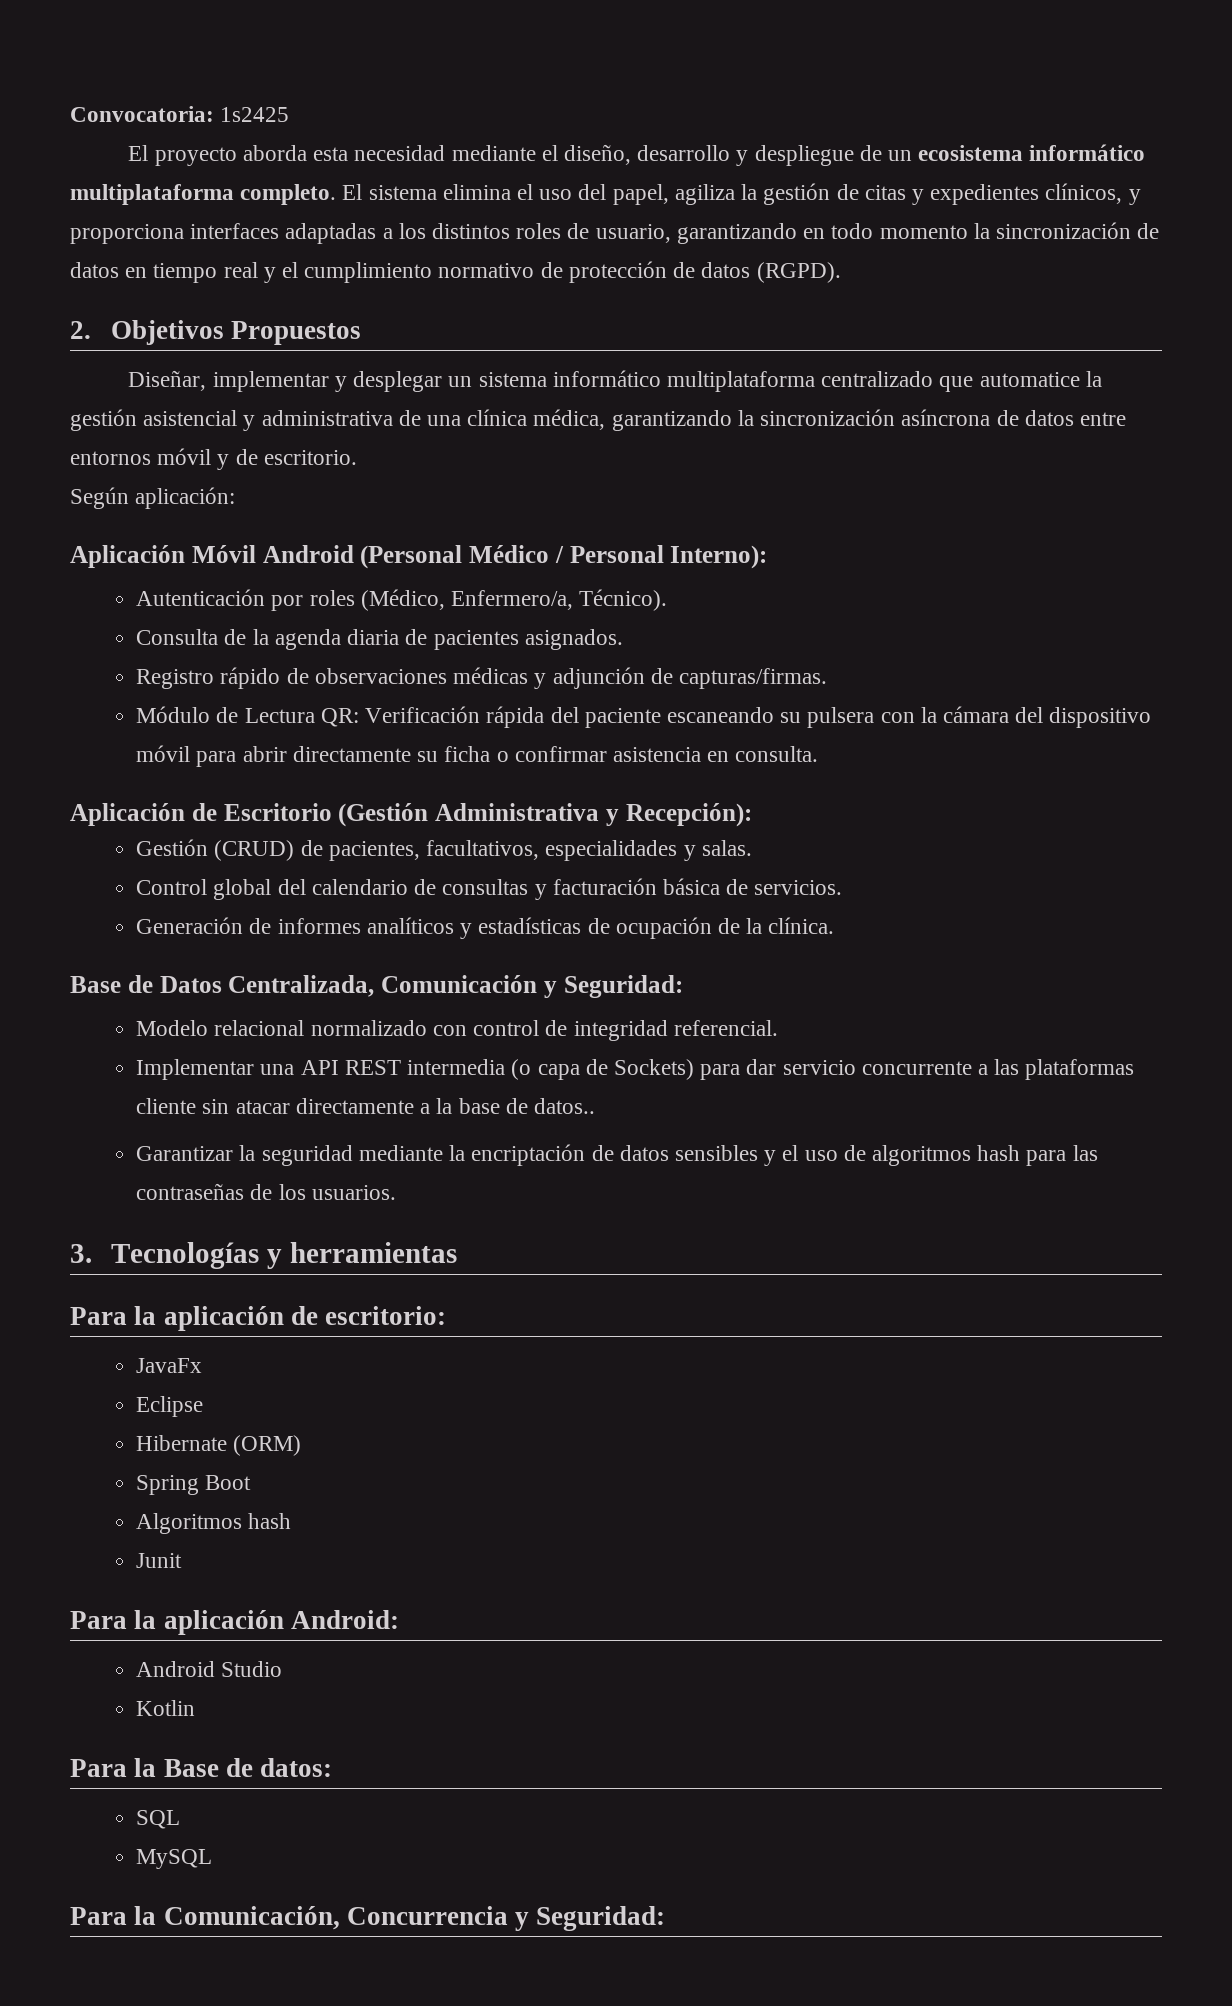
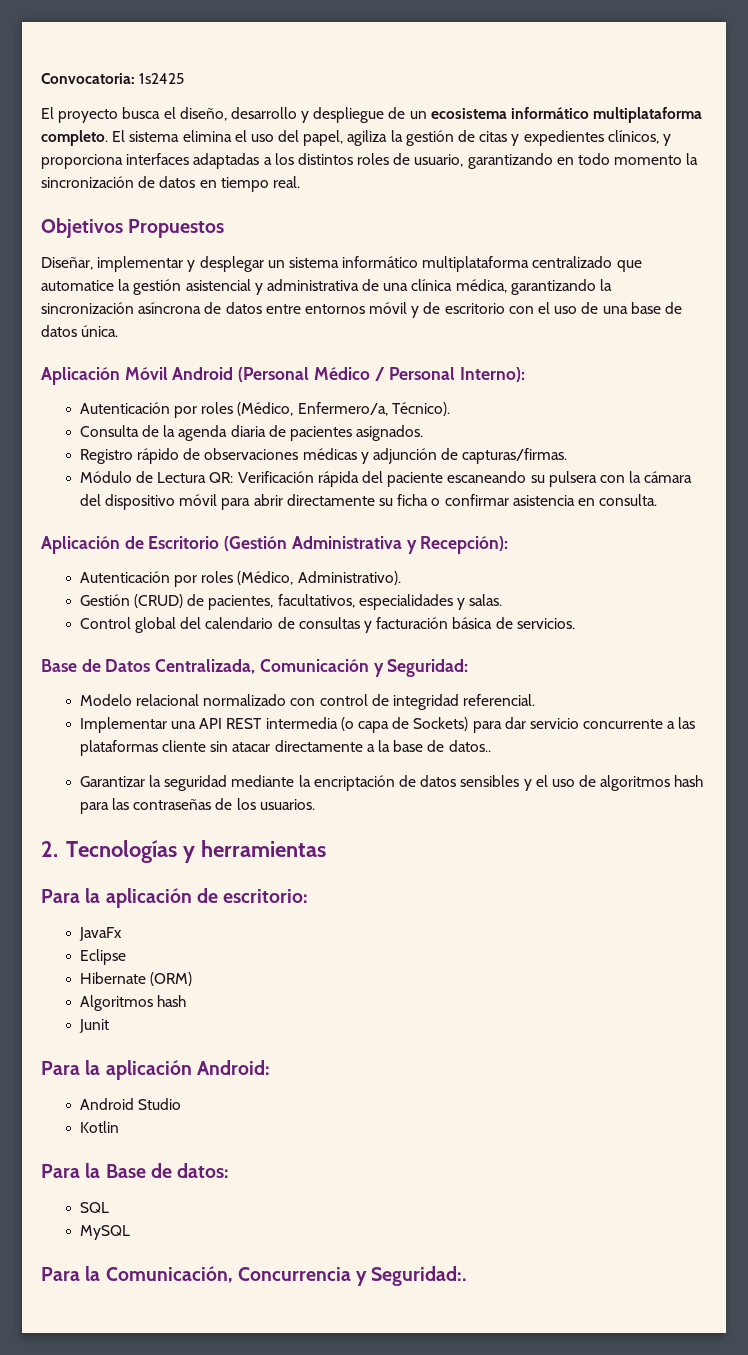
- El proyecto aborda esta necesidad mediante el diseño, desarrollo y despliegue de un ecosistema informático multiplataforma completo.
+ El proyecto busca el diseño, desarrollo y despliegue de un ecosistema informático multiplataforma completo.
- El sistema elimina el uso del papel, agiliza la gestión de citas y expedientes clínicos, y proporciona interfaces adaptadas a los distintos roles de usuario, garantizando en todo momento la sincronización de datos en tiempo real y el cumplimiento normativo de protección de datos (RGPD).
- 2. Objetivos Propuestos
+ El sistema elimina el uso del papel, agiliza la gestión de citas y expedientes clínicos, y proporciona interfaces adaptadas a los distintos roles de usuario, garantizando en todo momento la sincronización de datos en tiempo real.
+ Objetivos Propuestos
- Diseñar, implementar y desplegar un sistema informático multiplataforma centralizado que automatice la gestión asistencial y administrativa de una clínica médica, garantizando la sincronización asíncrona de datos entre entornos móvil y de escritorio.
- Según aplicación:
+ Diseñar, implementar y desplegar un sistema informático multiplataforma centralizado que automatice la gestión asistencial y administrativa de una clínica médica, garantizando la sincronización asíncrona de datos entre entornos móvil y de escritorio con el uso de una base de datos única.
+ Autenticación por roles (Médico, Administrativo).
- Generación de informes analíticos y estadísticas de ocupación de la clínica.
- 3. Tecnologías y herramientas
+ 2. Tecnologías y herramientas
- Spring Boot
- Para la Comunicación, Concurrencia y Seguridad:
+ Para la Comunicación, Concurrencia y Seguridad:.

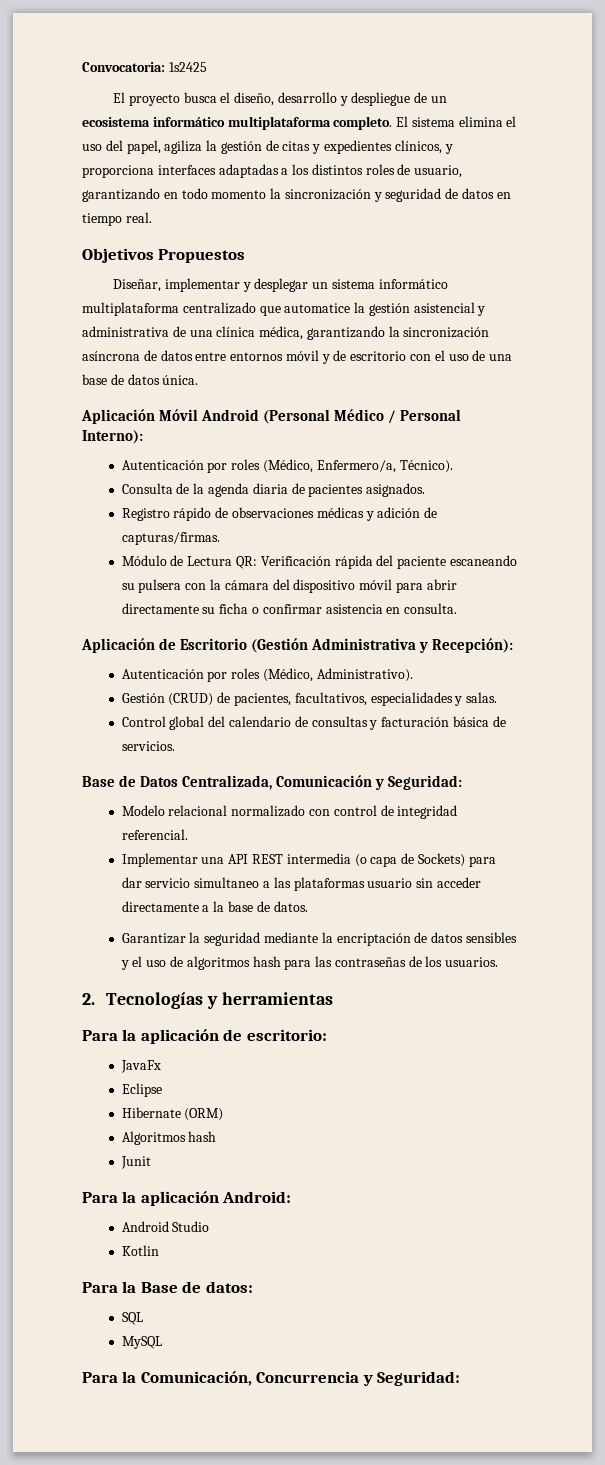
- El sistema elimina el uso del papel, agiliza la gestión de citas y expedientes clínicos, y proporciona interfaces adaptadas a los distintos roles de usuario, garantizando en todo momento la sincronización de datos en tiempo real.
+ El sistema elimina el uso del papel, agiliza la gestión de citas y expedientes clínicos, y proporciona interfaces adaptadas a los distintos roles de usuario, garantizando en todo momento la sincronización y seguridad de datos en tiempo real.
- Registro rápido de observaciones médicas y adjunción de capturas/firmas.
+ Registro rápido de observaciones médicas y adición de capturas/firmas.
- Implementar una API REST intermedia (o capa de Sockets) para dar servicio concurrente a las plataformas cliente sin atacar directamente a la base de datos..
+ Implementar una API REST intermedia (o capa de Sockets) para dar servicio simultaneo a las plataformas usuario sin acceder directamente a la base de datos.
- Para la Comunicación, Concurrencia y Seguridad:.
+ Para la Comunicación, Concurrencia y Seguridad:

